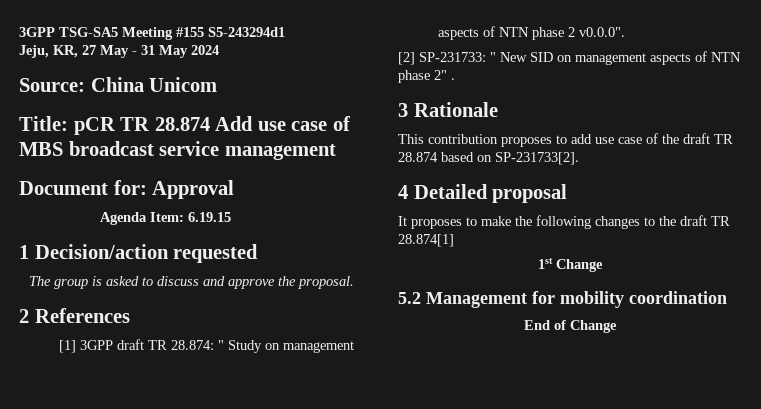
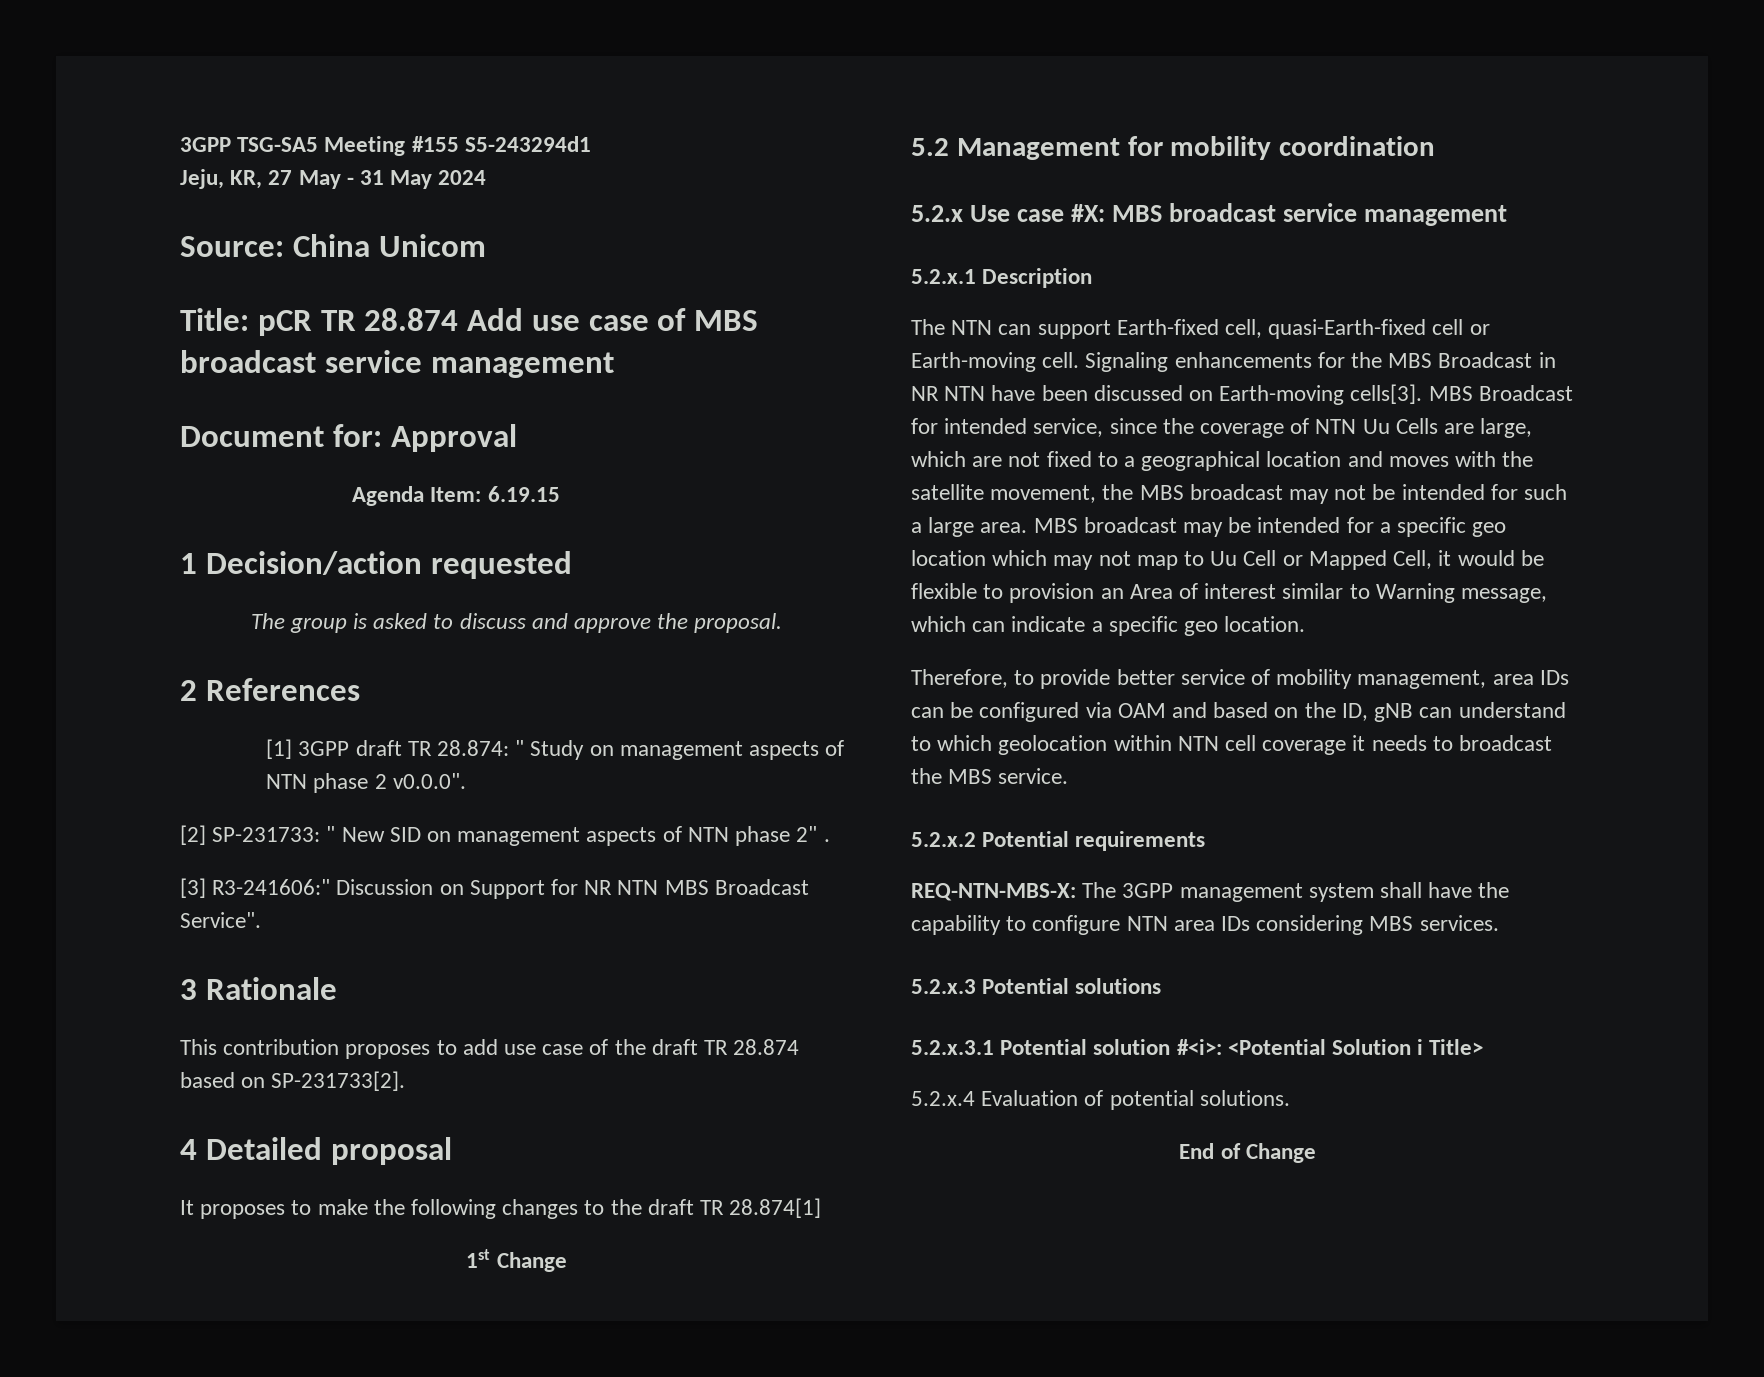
+ [3] R3-241606:" Discussion on Support for NR NTN MBS Broadcast Service".
+ 5.2.x Use case #X: MBS broadcast service management
+ 5.2.x.1 Description
+ The NTN can support Earth-fixed cell, quasi-Earth-fixed cell or Earth-moving cell. Signaling enhancements for the MBS Broadcast in NR NTN have been discussed on Earth-moving cells[3]. MBS Broadcast for intended service, since the coverage of NTN Uu Cells are large, which are not fixed to a geographical location and moves with the satellite movement, the MBS broadcast may not be intended for such a large area. MBS broadcast may be intended for a specific geo location which may not map to Uu Cell or Mapped Cell, it would be flexible to provision an Area of interest similar to Warning message, which can indicate a specific geo location.
+ Therefore, to provide better service of mobility management, area IDs can be configured via OAM and based on the ID, gNB can understand to which geolocation within NTN cell coverage it needs to broadcast the MBS service.
+ 5.2.x.2 Potential requirements
+ REQ-NTN-MBS-X: The 3GPP management system shall have the capability to configure NTN area IDs considering MBS services.
+ 5.2.x.3 Potential solutions
+ 5.2.x.3.1 Potential solution #<i>: <Potential Solution i Title>
+ 5.2.x.4 Evaluation of potential solutions.

